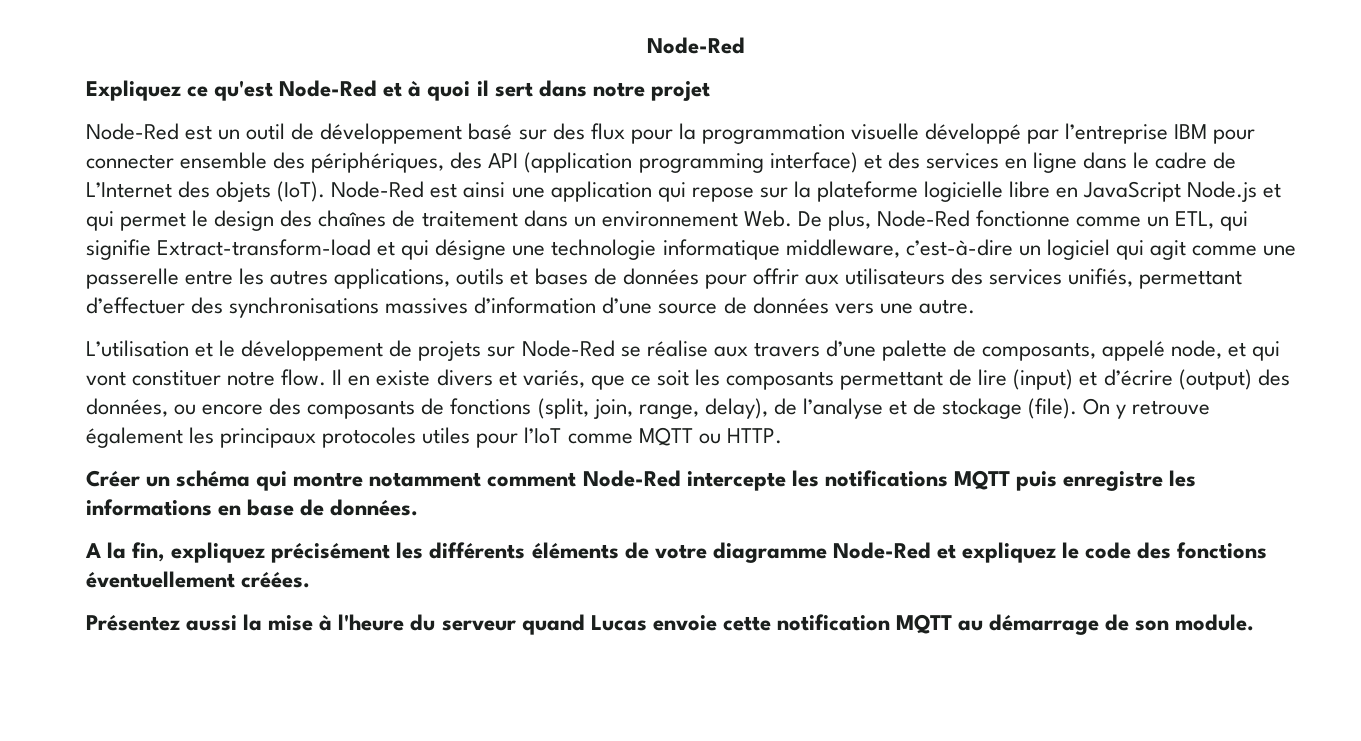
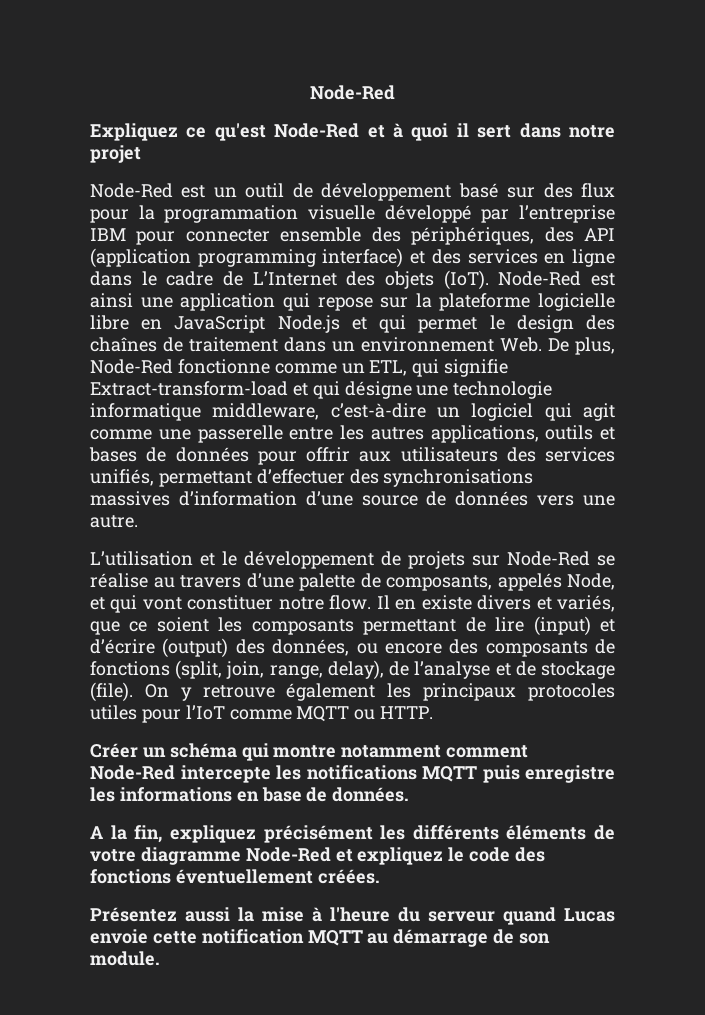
- L’utilisation et le développement de projets sur Node-Red se réalise aux travers d’une palette de composants, appelé node, et qui vont constituer notre flow.
+ L’utilisation et le développement de projets sur Node-Red se réalise au travers d’une palette de composants, appelés Node, et qui vont constituer notre flow.
- Il en existe divers et variés, que ce soit les composants permettant de lire (input) et d’écrire (output) des données, ou encore des composants de fonctions (split, join, range, delay), de l’analyse et de stockage (file).
+ Il en existe divers et variés, que ce soient les composants permettant de lire (input) et d’écrire (output) des données, ou encore des composants de fonctions (split, join, range, delay), de l’analyse et de stockage (file).

